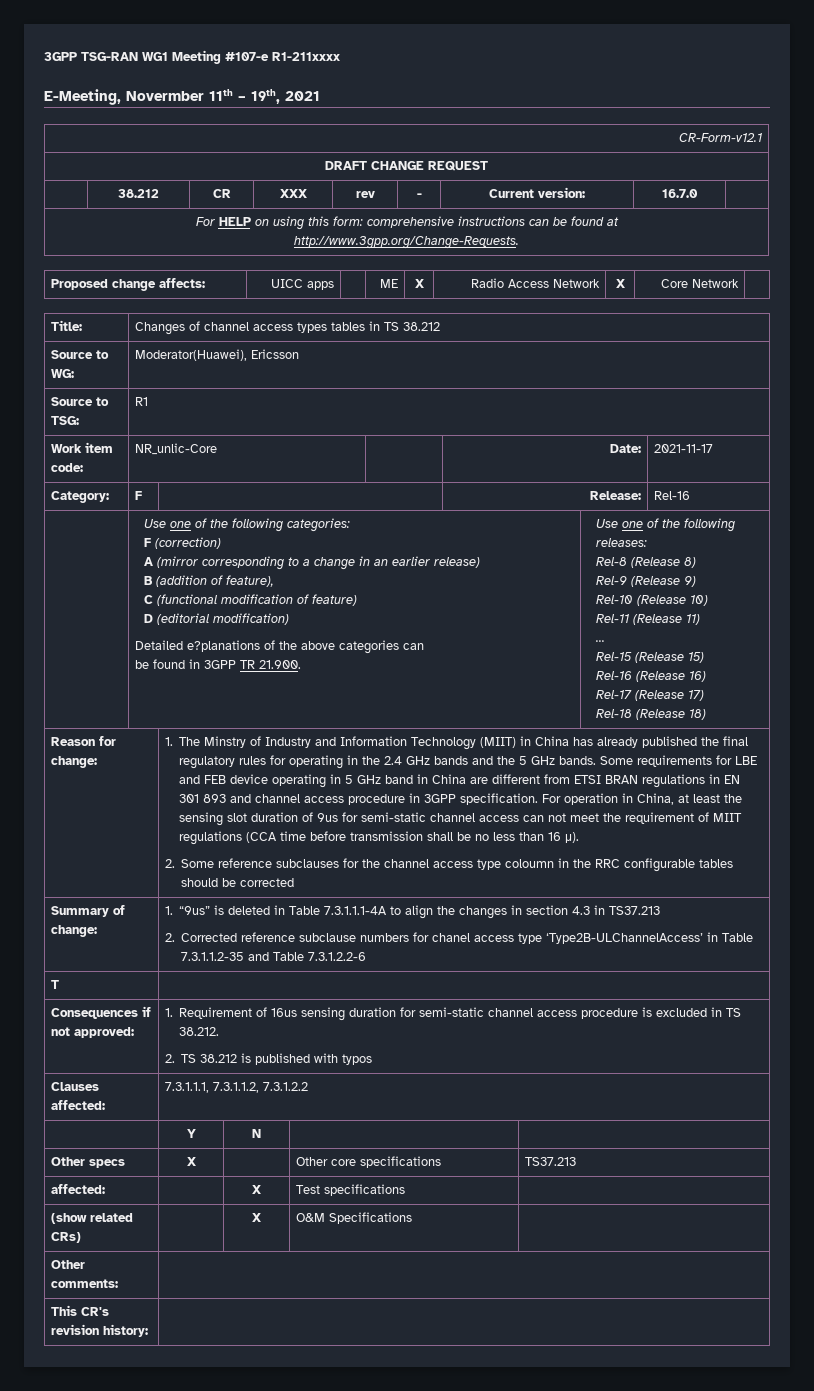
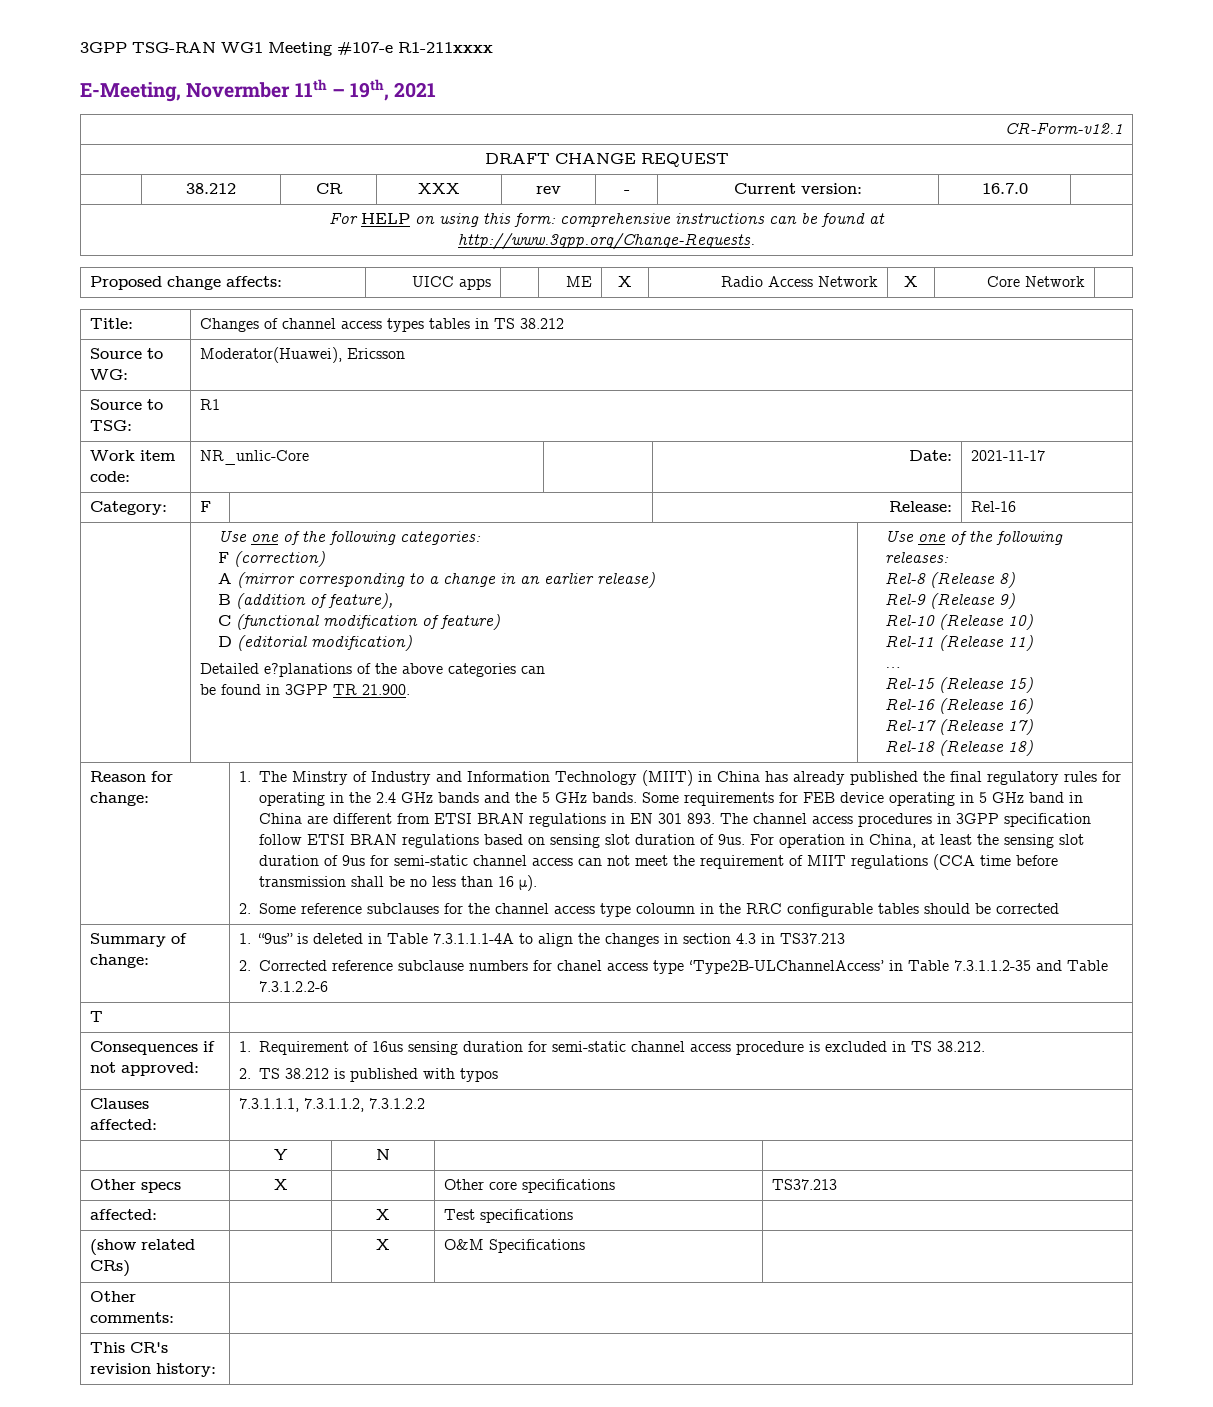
- Some requirements for LBE and FEB device operating in 5 GHz band in China are different from ETSI BRAN regulations in EN 301 893 and channel access procedure in 3GPP specification.
+ Some requirements for FEB device operating in 5 GHz band in China are different from ETSI BRAN regulations in EN 301 893. The channel access procedures in 3GPP specification follow ETSI BRAN regulations based on sensing slot duration of 9us.

